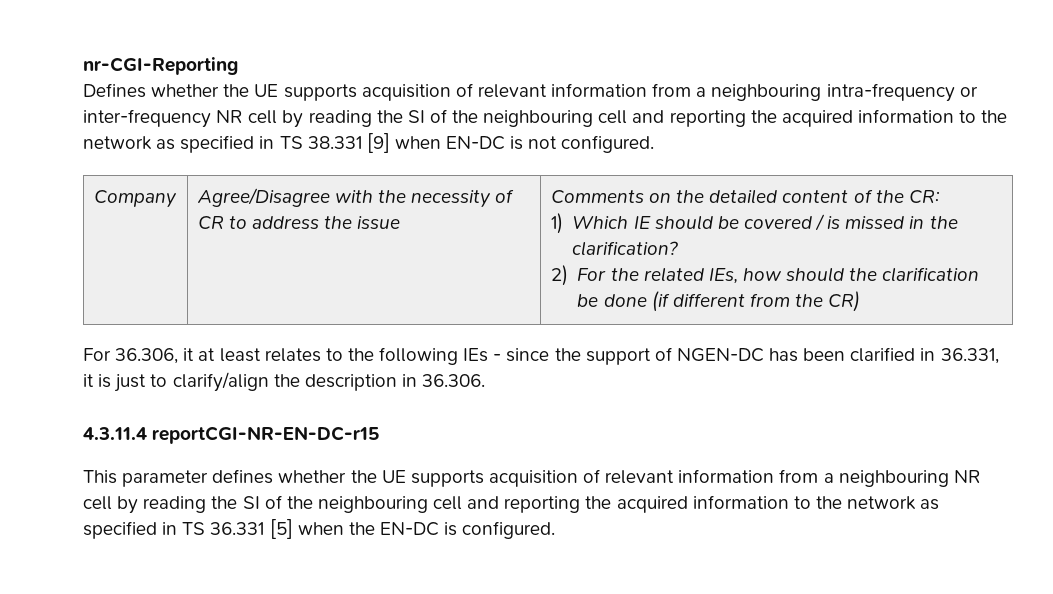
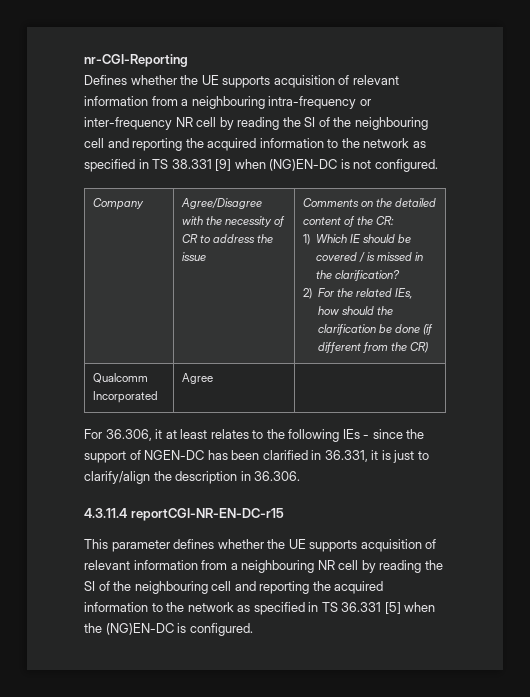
- Defines whether the UE supports acquisition of relevant information from a neighbouring intra-frequency or inter-frequency NR cell by reading the SI of the neighbouring cell and reporting the acquired information to the network as specified in TS 38.331 [9] when EN-DC is not configured.
+ Defines whether the UE supports acquisition of relevant information from a neighbouring intra-frequency or inter-frequency NR cell by reading the SI of the neighbouring cell and reporting the acquired information to the network as specified in TS 38.331 [9] when (NG)EN-DC is not configured.
+ Qualcomm Incorporated | Agree |
- This parameter defines whether the UE supports acquisition of relevant information from a neighbouring NR cell by reading the SI of the neighbouring cell and reporting the acquired information to the network as specified in TS 36.331 [5] when the EN-DC is configured.
+ This parameter defines whether the UE supports acquisition of relevant information from a neighbouring NR cell by reading the SI of the neighbouring cell and reporting the acquired information to the network as specified in TS 36.331 [5] when the (NG)EN-DC is configured.

